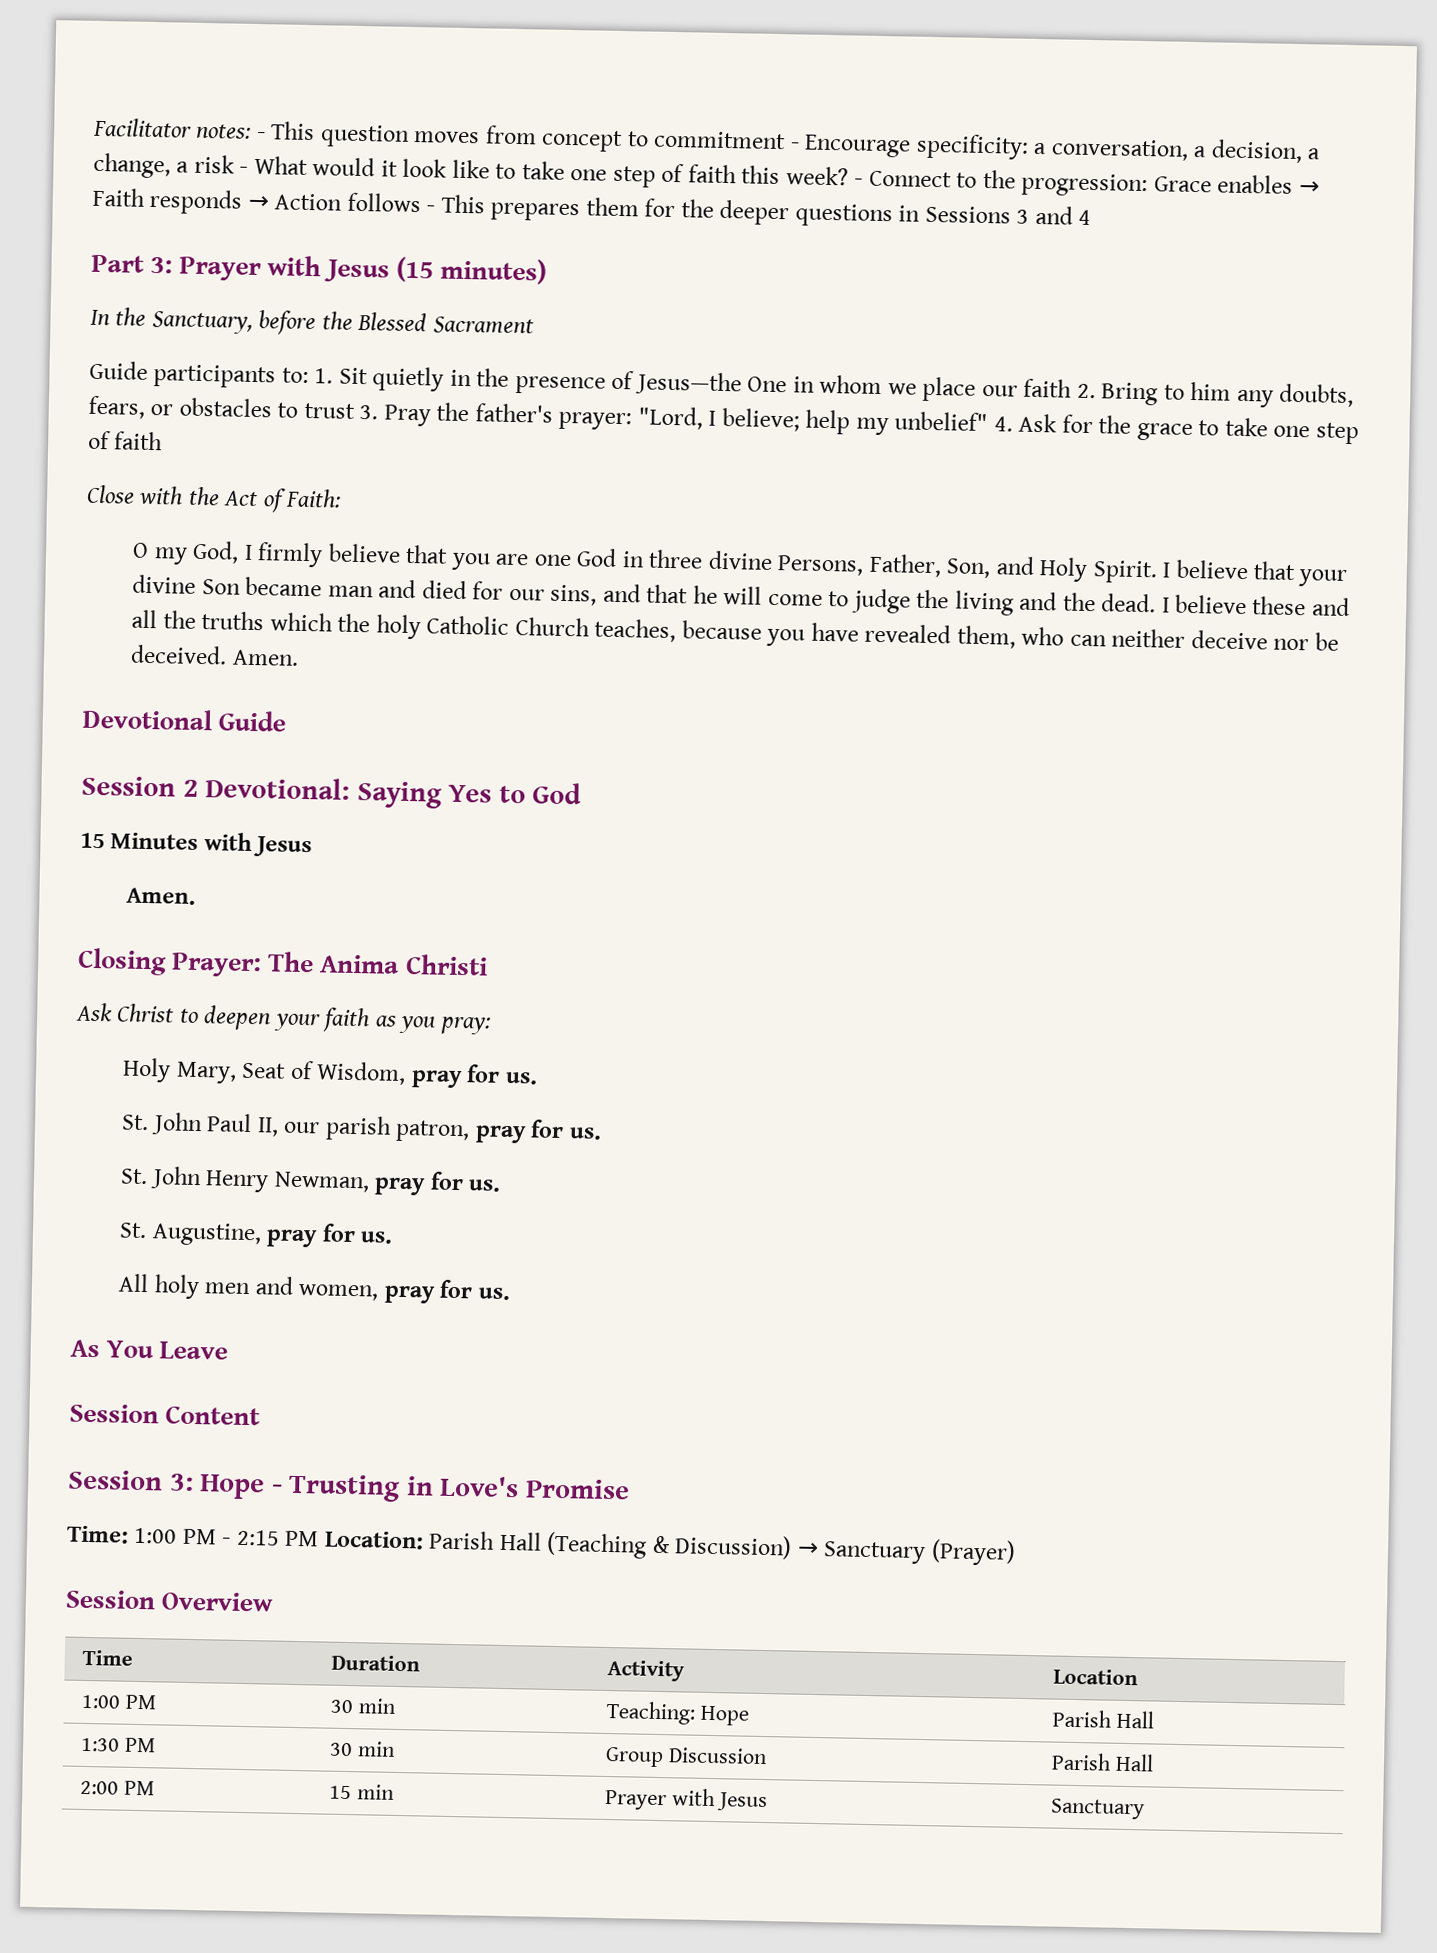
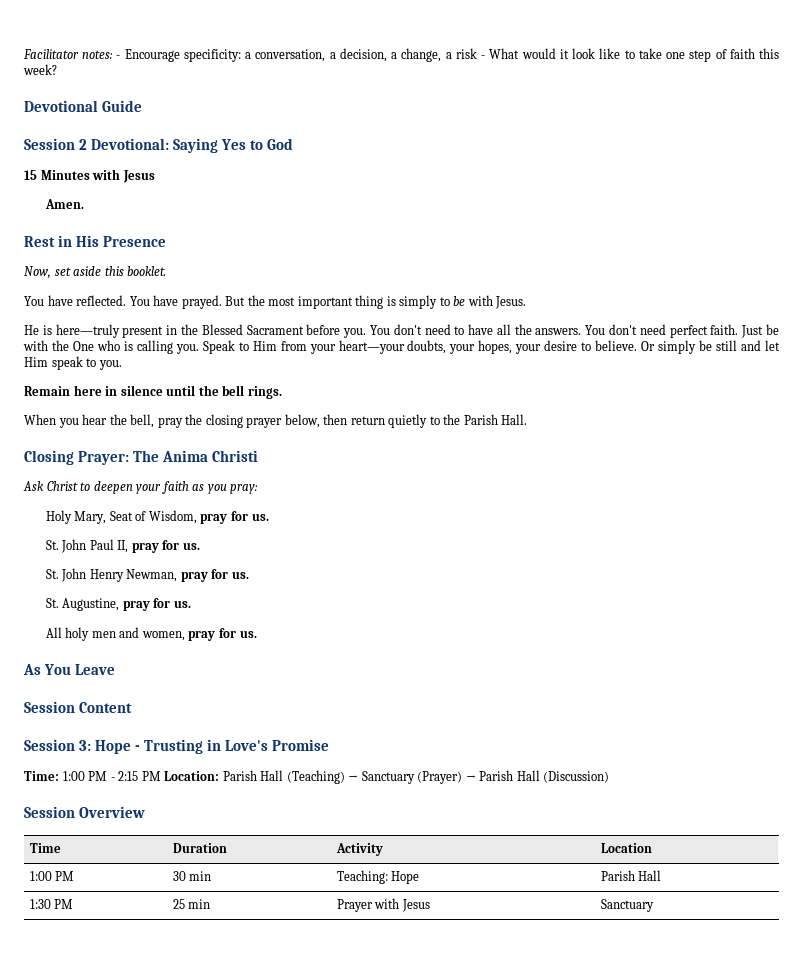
- Facilitator notes: - This question moves from concept to commitment - Encourage specificity: a conversation, a decision, a change, a risk - What would it look like to take one step of faith this week? - Connect to the progression: Grace enables → Faith responds → Action follows - This prepares them for the deeper questions in Sessions 3 and 4
- Part 3: Prayer with Jesus (15 minutes)
- In the Sanctuary, before the Blessed Sacrament
- Guide participants to: 1. Sit quietly in the presence of Jesus—the One in whom we place our faith 2. Bring to him any doubts, fears, or obstacles to trust 3. Pray the father's prayer: "Lord, I believe; help my unbelief" 4. Ask for the grace to take one step of faith
- Close with the Act of Faith:
- O my God, I firmly believe that you are one God in three divine Persons, Father, Son, and Holy Spirit. I believe that your divine Son became man and died for our sins, and that he will come to judge the living and the dead. I believe these and all the truths which the holy Catholic Church teaches, because you have revealed them, who can neither deceive nor be deceived. Amen.
+ Facilitator notes: - Encourage specificity: a conversation, a decision, a change, a risk - What would it look like to take one step of faith this week?
+ Rest in His Presence
+ Now, set aside this booklet.
+ You have reflected. You have prayed. But the most important thing is simply to be with Jesus.
+ He is here—truly present in the Blessed Sacrament before you. You don't need to have all the answers. You don't need perfect faith. Just be with the One who is calling you. Speak to Him from your heart—your doubts, your hopes, your desire to believe. Or simply be still and let Him speak to you.
+ Remain here in silence until the bell rings.
+ When you hear the bell, pray the closing prayer below, then return quietly to the Parish Hall.
- St. John Paul II, our parish patron, pray for us.
+ St. John Paul II, pray for us.
- Time: 1:00 PM - 2:15 PM Location: Parish Hall (Teaching & Discussion) → Sanctuary (Prayer)
+ Time: 1:00 PM - 2:15 PM Location: Parish Hall (Teaching) → Sanctuary (Prayer) → Parish Hall (Discussion)
- 1:30 PM | 30 min | Group Discussion | Parish Hall
- 2:00 PM | 15 min | Prayer with Jesus | Sanctuary
+ 1:30 PM | 25 min | Prayer with Jesus | Sanctuary

